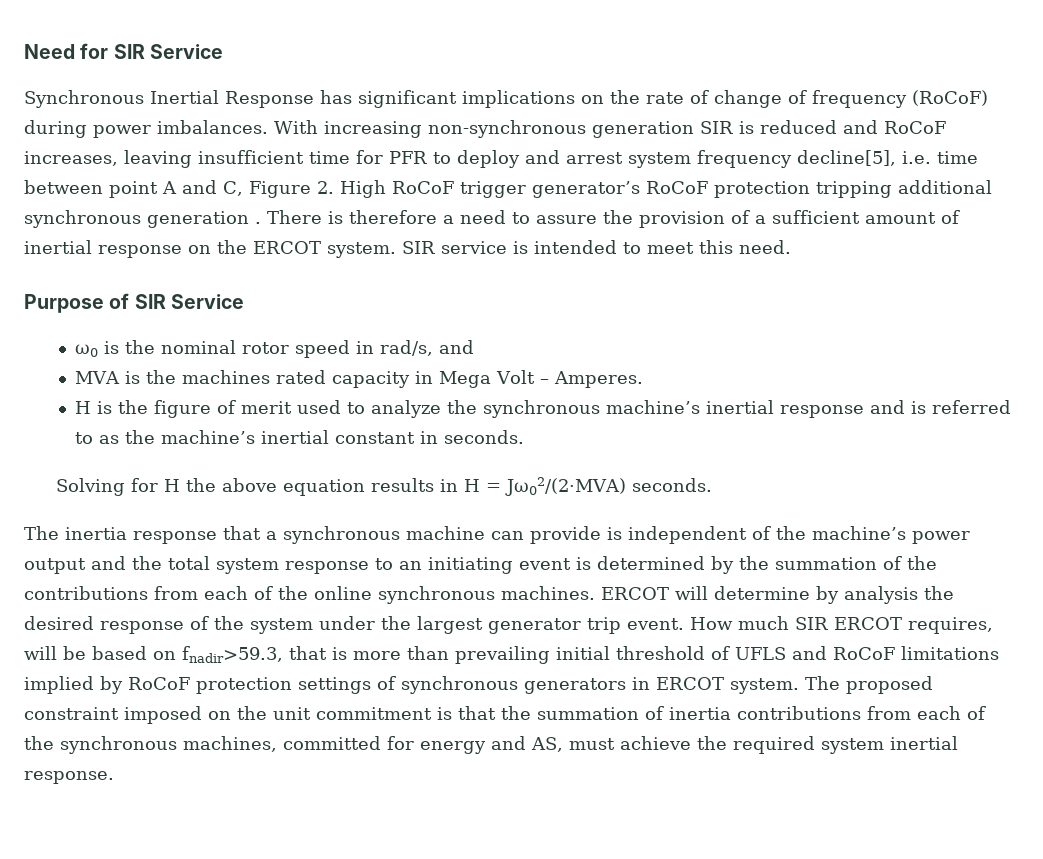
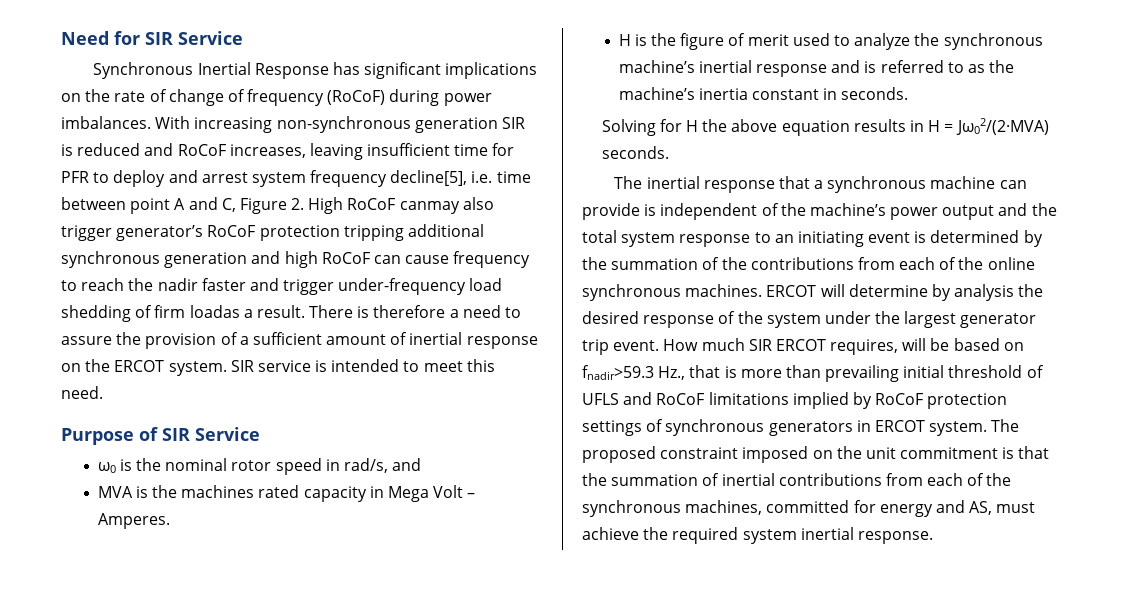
- With increasing non-synchronous generation SIR is reduced and RoCoF increases, leaving insufficient time for PFR to deploy and arrest system frequency decline[5], i.e. time between point A and C, Figure 2. High RoCoF trigger generator’s RoCoF protection tripping additional synchronous generation .
+ With increasing non-synchronous generation SIR is reduced and RoCoF increases, leaving insufficient time for PFR to deploy and arrest system frequency decline[5], i.e. time between point A and C, Figure 2. High RoCoF canmay also trigger generator’s RoCoF protection tripping additional synchronous generation and high RoCoF can cause frequency to reach the nadir faster and trigger under-frequency load shedding of firm loadas a result.
- H is the figure of merit used to analyze the synchronous machine’s inertial response and is referred to as the machine’s inertial constant in seconds.
+ H is the figure of merit used to analyze the synchronous machine’s inertial response and is referred to as the machine’s inertia constant in seconds.
- The inertia response that a synchronous machine can provide is independent of the machine’s power output and the total system response to an initiating event is determined by the summation of the contributions from each of the online synchronous machines.
+ The inertial response that a synchronous machine can provide is independent of the machine’s power output and the total system response to an initiating event is determined by the summation of the contributions from each of the online synchronous machines.
- How much SIR ERCOT requires, will be based on fnadir>59.3, that is more than prevailing initial threshold of UFLS and RoCoF limitations implied by RoCoF protection settings of synchronous generators in ERCOT system.
+ How much SIR ERCOT requires, will be based on fnadir>59.3 Hz., that is more than prevailing initial threshold of UFLS and RoCoF limitations implied by RoCoF protection settings of synchronous generators in ERCOT system.
- The proposed constraint imposed on the unit commitment is that the summation of inertia contributions from each of the synchronous machines, committed for energy and AS, must achieve the required system inertial response.
+ The proposed constraint imposed on the unit commitment is that the summation of inertial contributions from each of the synchronous machines, committed for energy and AS, must achieve the required system inertial response.

